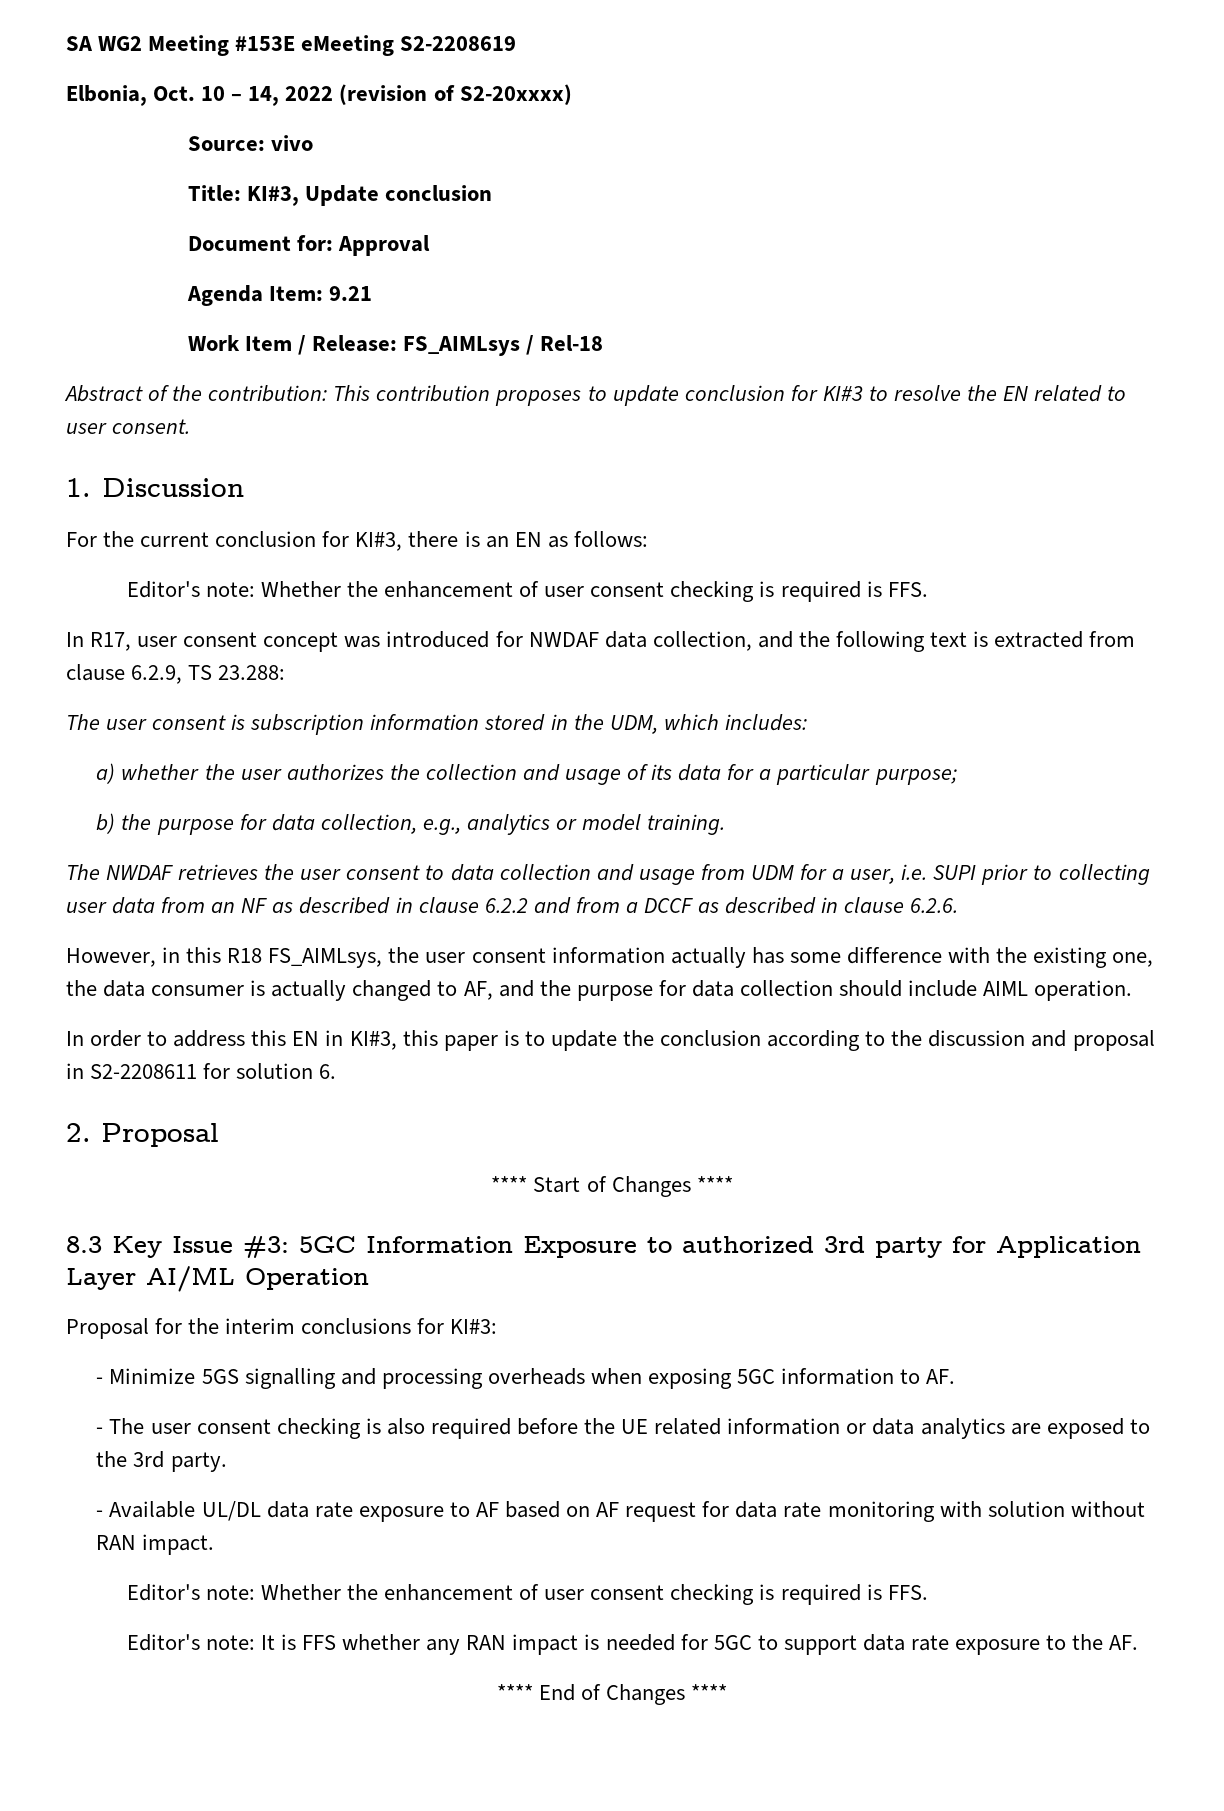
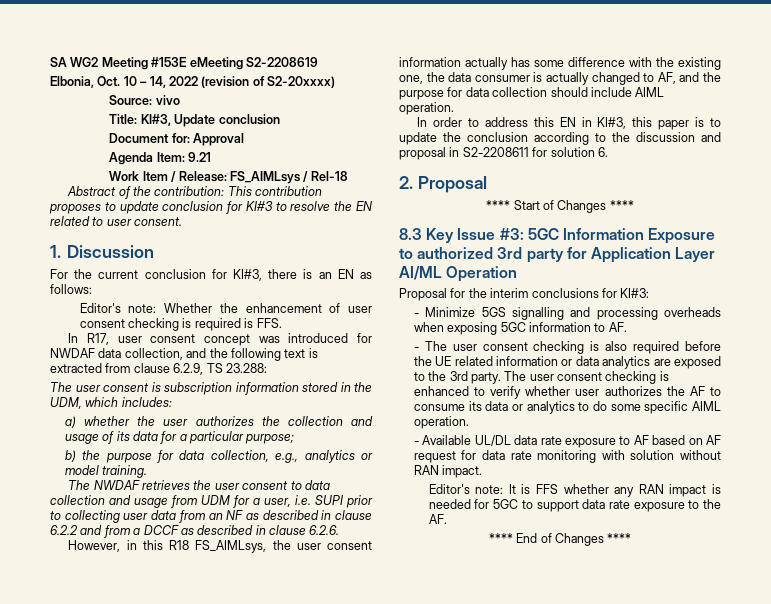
+ The user consent checking is enhanced to verify whether user authorizes the AF to consume its data or analytics to do some specific AIML operation.
  - Available UL/DL data rate exposure to AF based on AF request for data rate monitoring with solution without RAN impact.
- Editor's note: Whether the enhancement of user consent checking is required is FFS.

